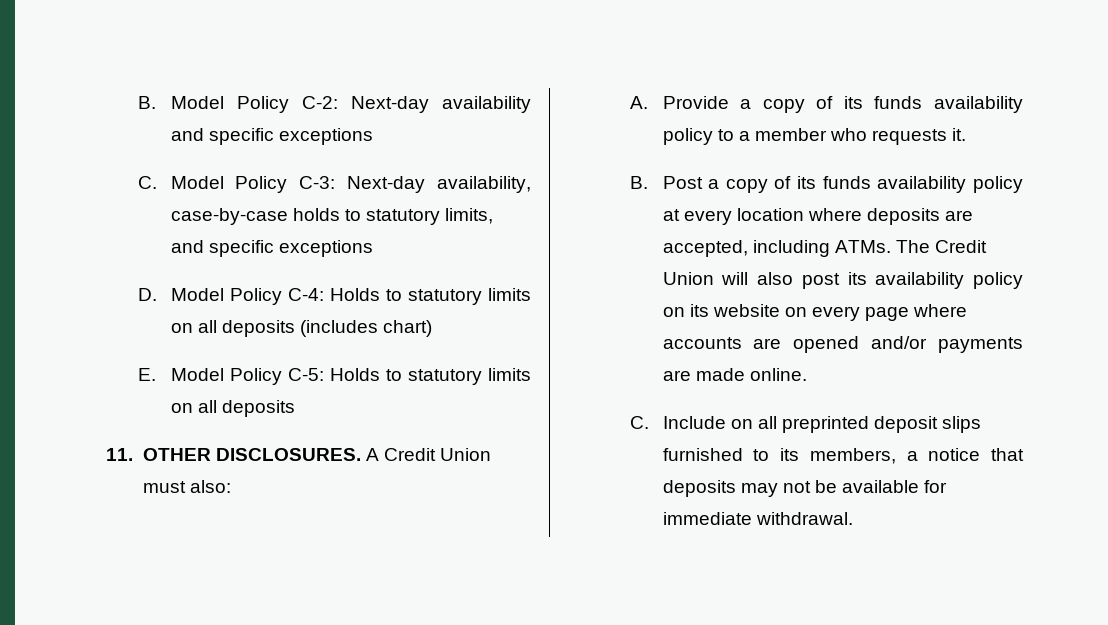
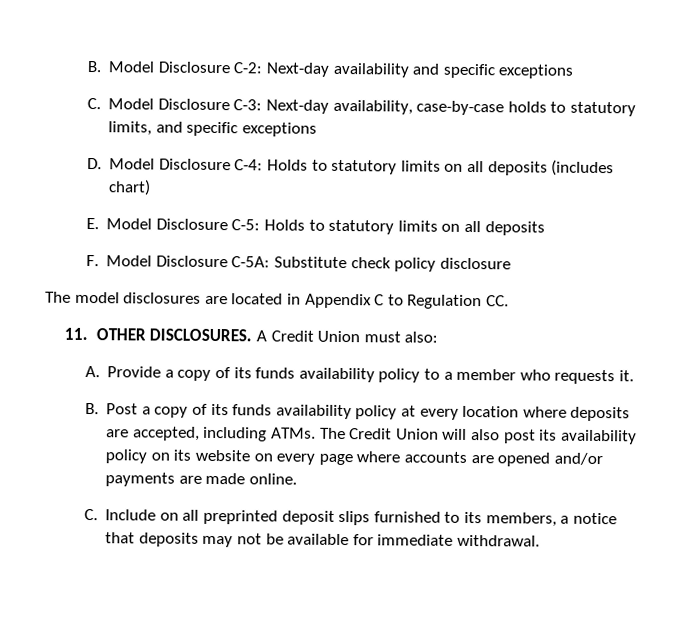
- B. Model Policy C-2: Next-day availability and specific exceptions
+ B. Model Disclosure C-2: Next-day availability and specific exceptions
- C. Model Policy C-3: Next-day availability, case-by-case holds to statutory limits, and specific exceptions
+ C. Model Disclosure C-3: Next-day availability, case-by-case holds to statutory limits, and specific exceptions
- D. Model Policy C-4: Holds to statutory limits on all deposits (includes chart)
+ D. Model Disclosure C-4: Holds to statutory limits on all deposits (includes chart)
- E. Model Policy C-5: Holds to statutory limits on all deposits
+ E. Model Disclosure C-5: Holds to statutory limits on all deposits
+ F. Model Disclosure C-5A: Substitute check policy disclosure
+ The model disclosures are located in Appendix C to Regulation CC.

